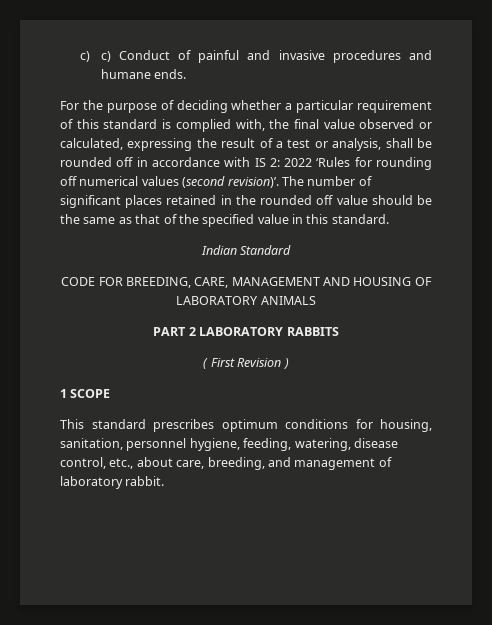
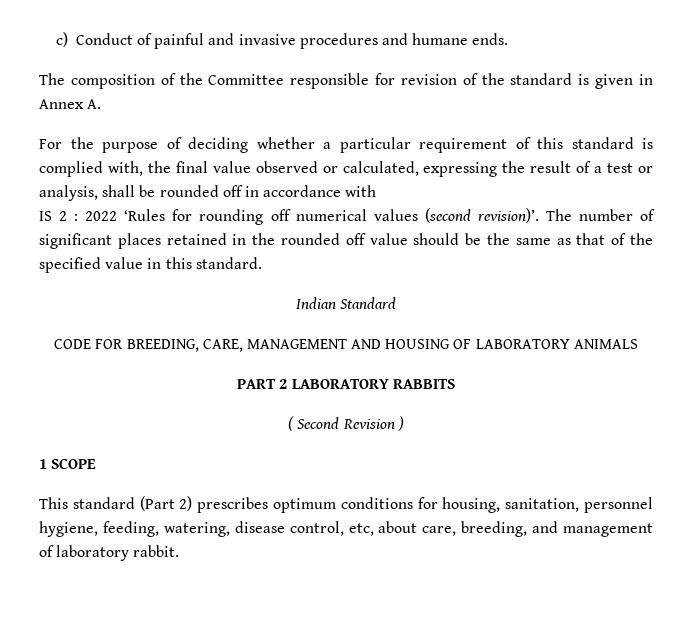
- c) c) Conduct of painful and invasive procedures and humane ends.
+ c) Conduct of painful and invasive procedures and humane ends.
+ The composition of the Committee responsible for revision of the standard is given in Annex A.
- For the purpose of deciding whether a particular requirement of this standard is complied with, the final value observed or calculated, expressing the result of a test or analysis, shall be rounded off in accordance with IS 2: 2022 ‘Rules for rounding off numerical values (second revision)’.
+ For the purpose of deciding whether a particular requirement of this standard is complied with, the final value observed or calculated, expressing the result of a test or analysis, shall be rounded off in accordance with
+ IS 2 : 2022 ‘Rules for rounding off numerical values (second revision)’.
- ( First Revision )
+ ( Second Revision )
- This standard prescribes optimum conditions for housing, sanitation, personnel hygiene, feeding, watering, disease control, etc., about care, breeding, and management of laboratory rabbit.
+ This standard (Part 2) prescribes optimum conditions for housing, sanitation, personnel hygiene, feeding, watering, disease control, etc, about care, breeding, and management of laboratory rabbit.

